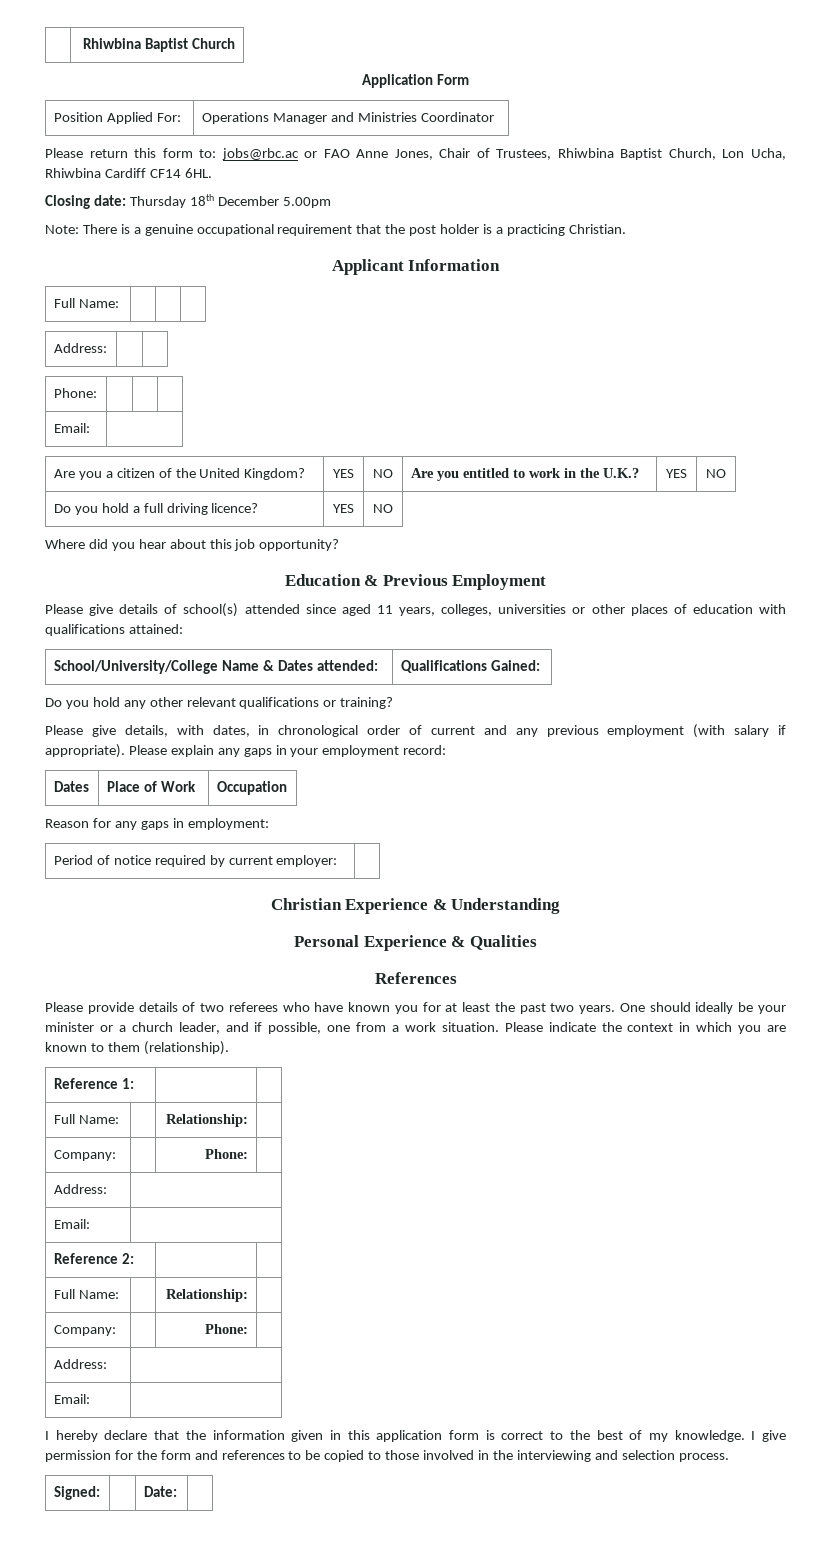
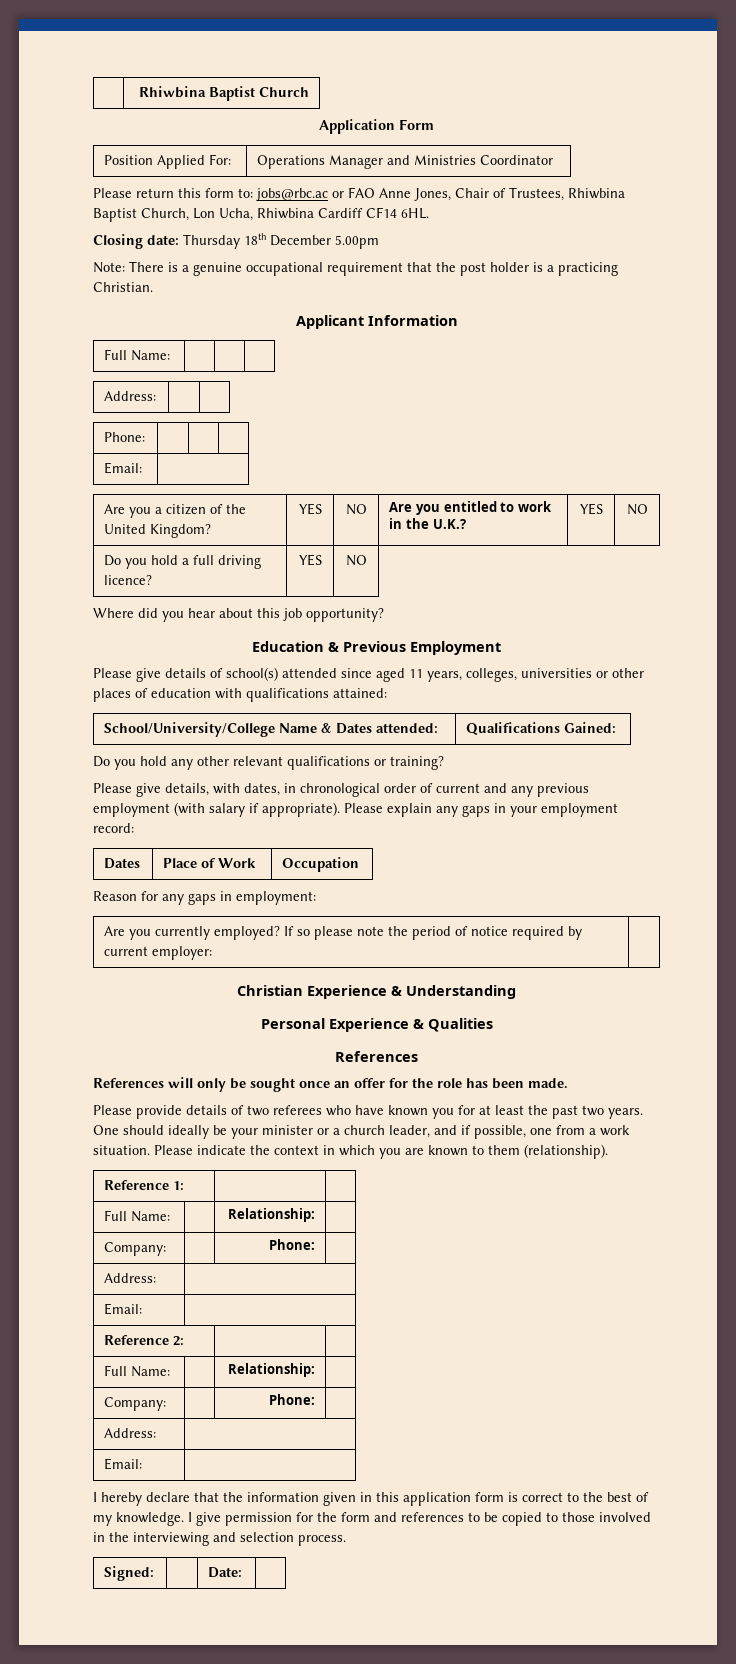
- Period of notice required by current employer: |
+ Are you currently employed? If so please note the period of notice required by current employer: |
+ References will only be sought once an offer for the role has been made.

